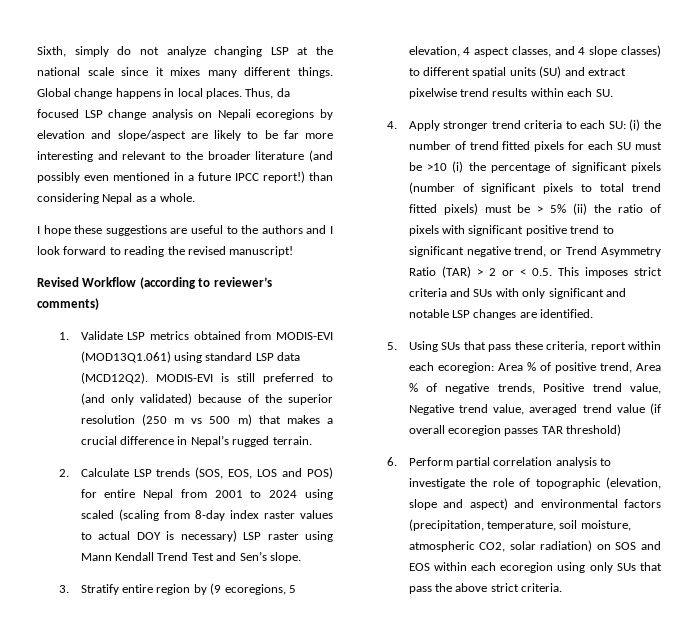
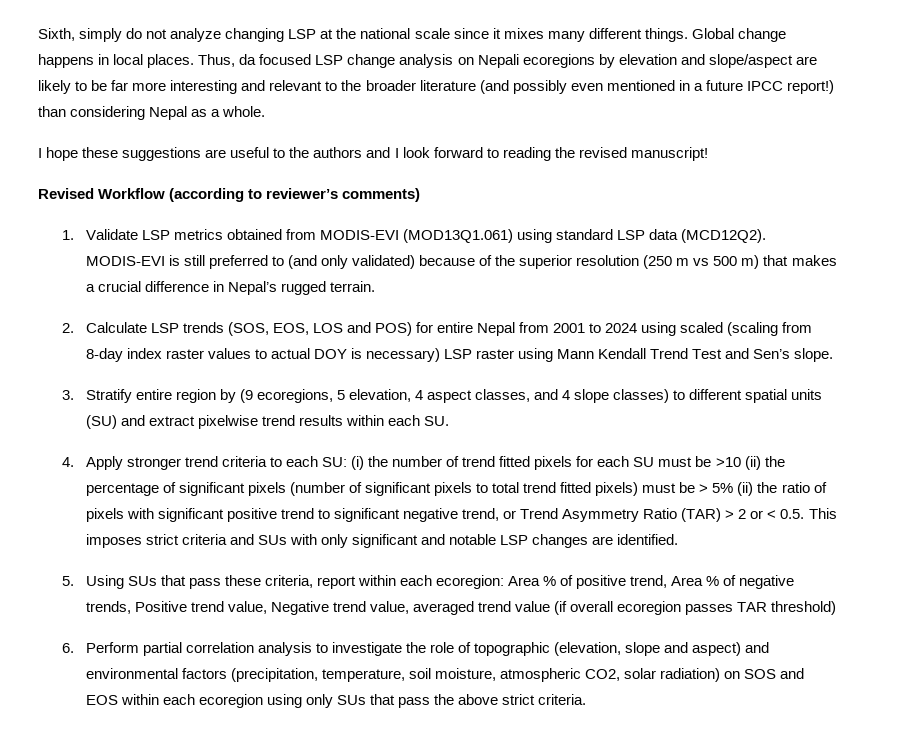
- (i) the number of trend fitted pixels for each SU must be >10 (i) the percentage of significant pixels (number of significant pixels to total trend fitted pixels) must be > 5% (ii) the ratio of pixels with significant positive trend to significant negative trend, or Trend Asymmetry Ratio (TAR) > 2 or < 0.5. This imposes strict criteria and SUs with only significant and notable LSP changes are identified.
+ (i) the number of trend fitted pixels for each SU must be >10 (ii) the percentage of significant pixels (number of significant pixels to total trend fitted pixels) must be > 5% (ii) the ratio of pixels with significant positive trend to significant negative trend, or Trend Asymmetry Ratio (TAR) > 2 or < 0.5. This imposes strict criteria and SUs with only significant and notable LSP changes are identified.

